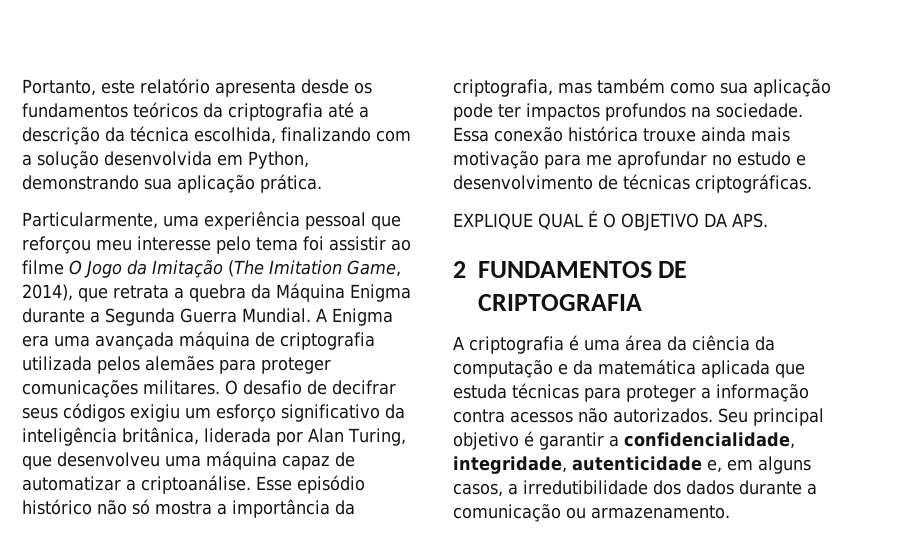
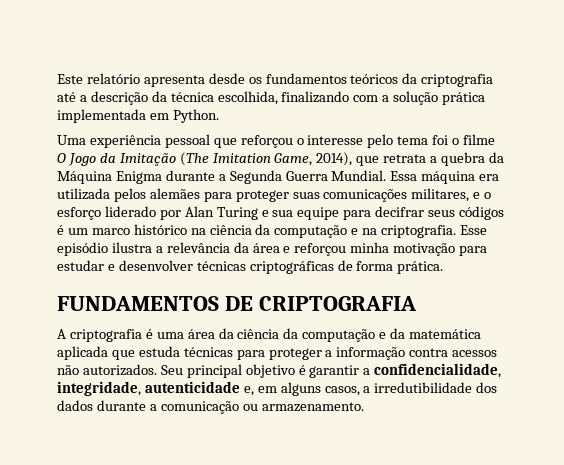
- Portanto, este relatório apresenta desde os fundamentos teóricos da criptografia até a descrição da técnica escolhida, finalizando com a solução desenvolvida em Python, demonstrando sua aplicação prática.
- Particularmente, uma experiência pessoal que reforçou meu interesse pelo tema foi assistir ao filme O Jogo da Imitação (The Imitation Game, 2014), que retrata a quebra da Máquina Enigma durante a Segunda Guerra Mundial.
+ Este relatório apresenta desde os fundamentos teóricos da criptografia até a descrição da técnica escolhida, finalizando com a solução prática implementada em Python.
+ Uma experiência pessoal que reforçou o interesse pelo tema foi o filme O Jogo da Imitação (The Imitation Game, 2014), que retrata a quebra da Máquina Enigma durante a Segunda Guerra Mundial.
- A Enigma era uma avançada máquina de criptografia utilizada pelos alemães para proteger comunicações militares. O desafio de decifrar seus códigos exigiu um esforço significativo da inteligência britânica, liderada por Alan Turing, que desenvolveu uma máquina capaz de automatizar a criptoanálise. Esse episódio histórico não só mostra a importância da criptografia, mas também como sua aplicação pode ter impactos profundos na sociedade. Essa conexão histórica trouxe ainda mais motivação para me aprofundar no estudo e desenvolvimento de técnicas criptográficas.
- EXPLIQUE QUAL É O OBJETIVO DA APS.
- 2 FUNDAMENTOS DE CRIPTOGRAFIA
+ Essa máquina era utilizada pelos alemães para proteger suas comunicações militares, e o esforço liderado por Alan Turing e sua equipe para decifrar seus códigos é um marco histórico na ciência da computação e na criptografia. Esse episódio ilustra a relevância da área e reforçou minha motivação para estudar e desenvolver técnicas criptográficas de forma prática.
+ FUNDAMENTOS DE CRIPTOGRAFIA

